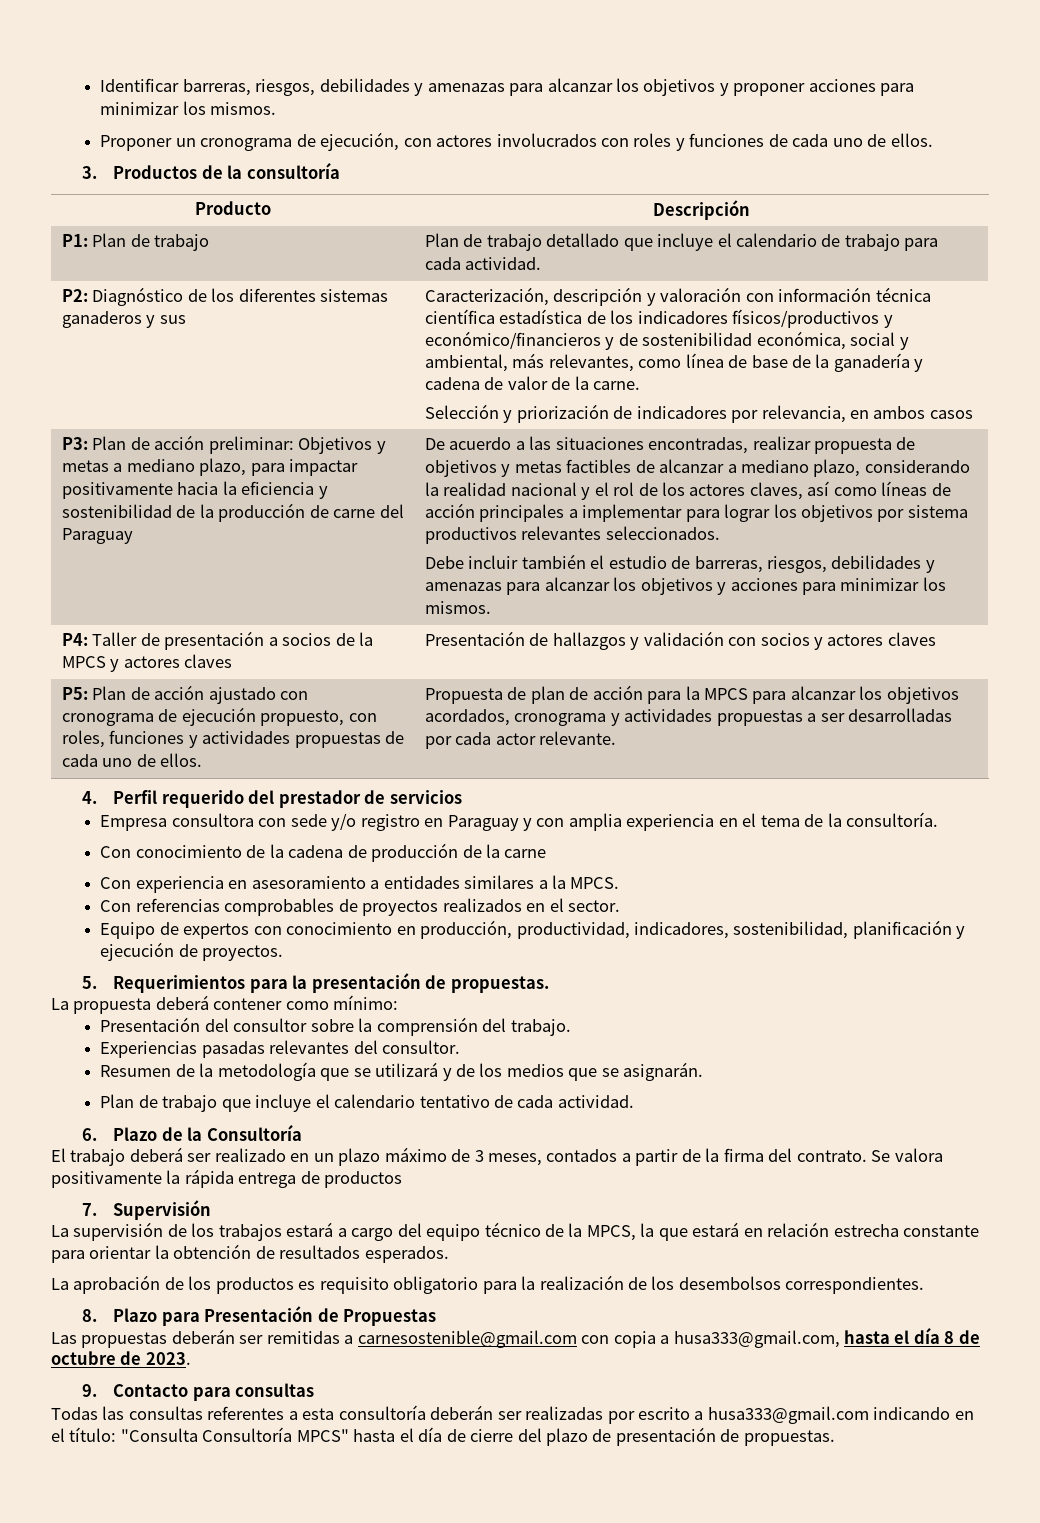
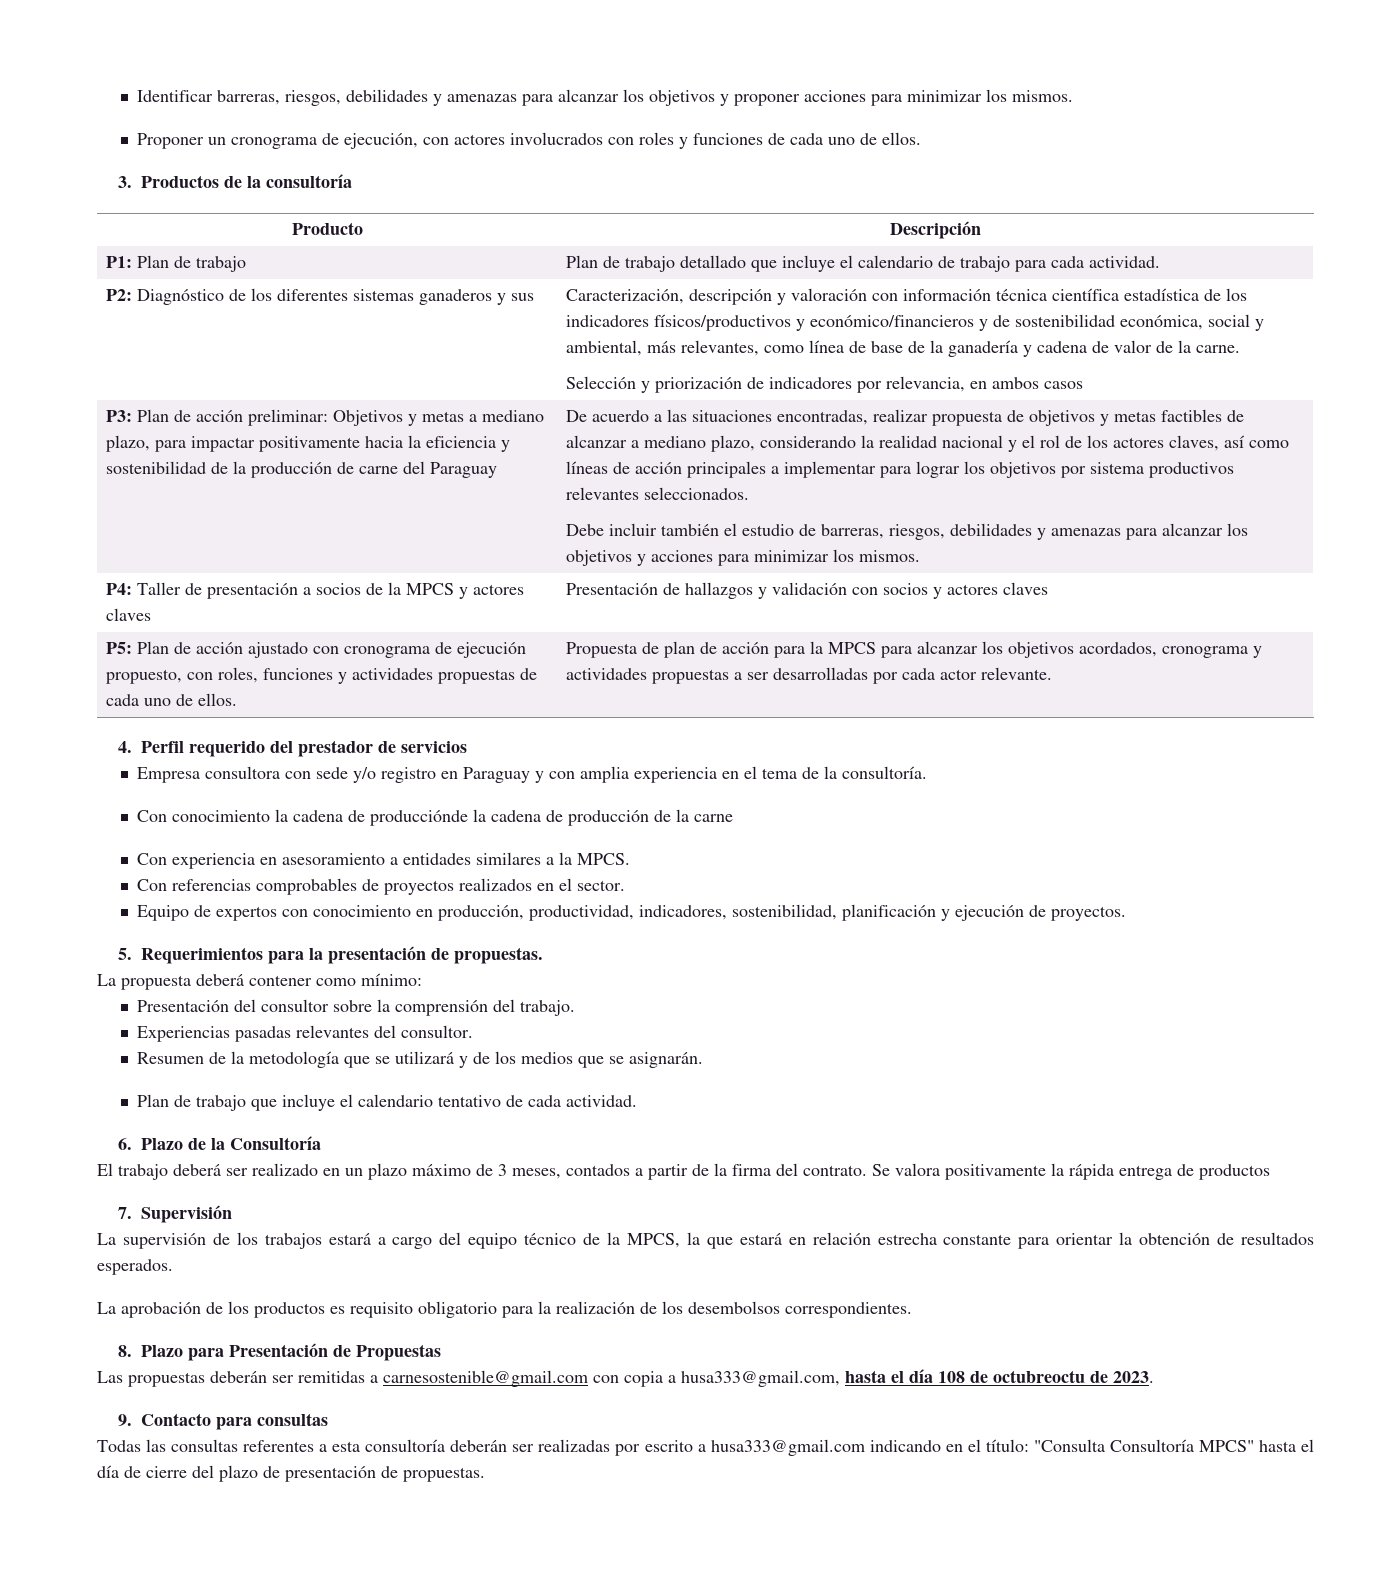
- Con conocimiento de la cadena de producción de la carne
+ Con conocimiento la cadena de producciónde la cadena de producción de la carne
- Las propuestas deberán ser remitidas a carnesostenible@gmail.com con copia a husa333@gmail.com, hasta el día 8 de octubre de 2023.
+ Las propuestas deberán ser remitidas a carnesostenible@gmail.com con copia a husa333@gmail.com, hasta el día 108 de octubreoctu de 2023.

